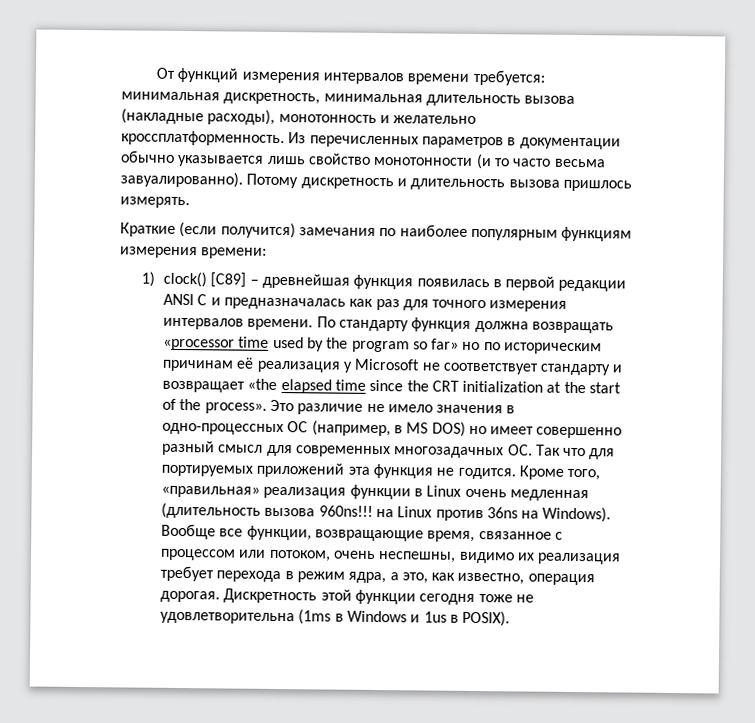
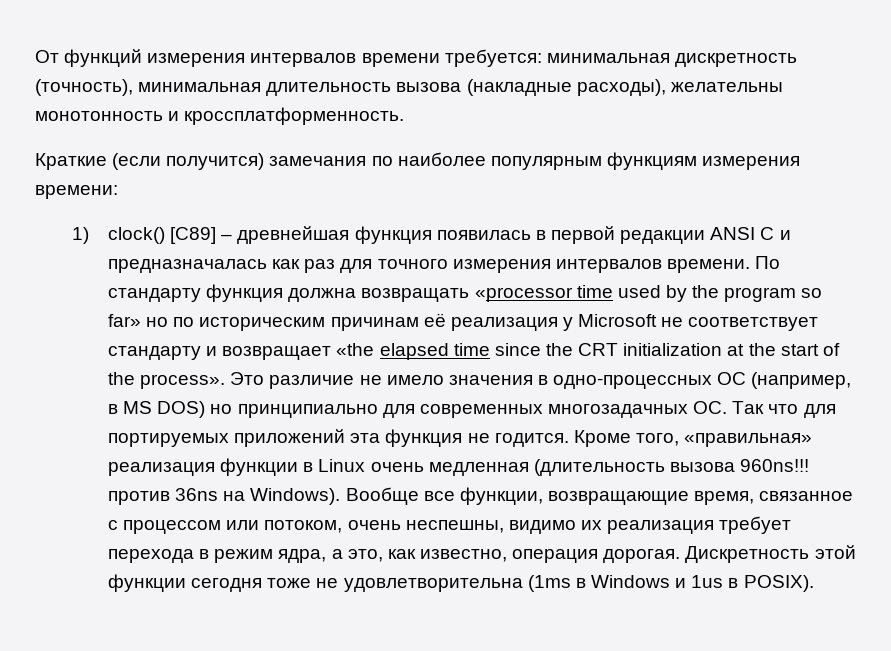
- От функций измерения интервалов времени требуется: минимальная дискретность, минимальная длительность вызова (накладные расходы), монотонность и желательно кроссплатформенность. Из перечисленных параметров в документации обычно указывается лишь свойство монотонности (и то часто весьма завуалированно). Потому дискретность и длительность вызова пришлось измерять.
+ От функций измерения интервалов времени требуется: минимальная дискретность (точность), минимальная длительность вызова (накладные расходы), желательны монотонность и кроссплатформенность.
- Это различие не имело значения в одно-процессных ОС (например, в MS DOS) но имеет совершенно разный смысл для современных многозадачных ОС. Так что для портируемых приложений эта функция не годится.
+ Это различие не имело значения в одно-процессных ОС (например, в MS DOS) но принципиально для современных многозадачных ОС. Так что для портируемых приложений эта функция не годится.
- Кроме того, «правильная» реализация функции в Linux очень медленная (длительность вызова 960ns!!! на Linux против 36ns на Windows).
+ Кроме того, «правильная» реализация функции в Linux очень медленная (длительность вызова 960ns!!! против 36ns на Windows).

